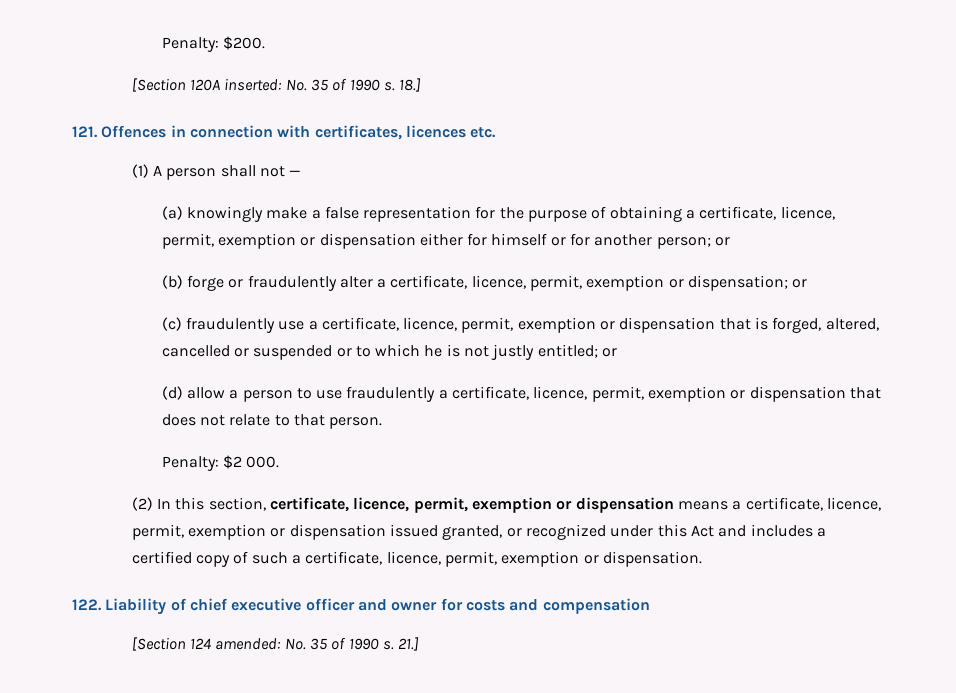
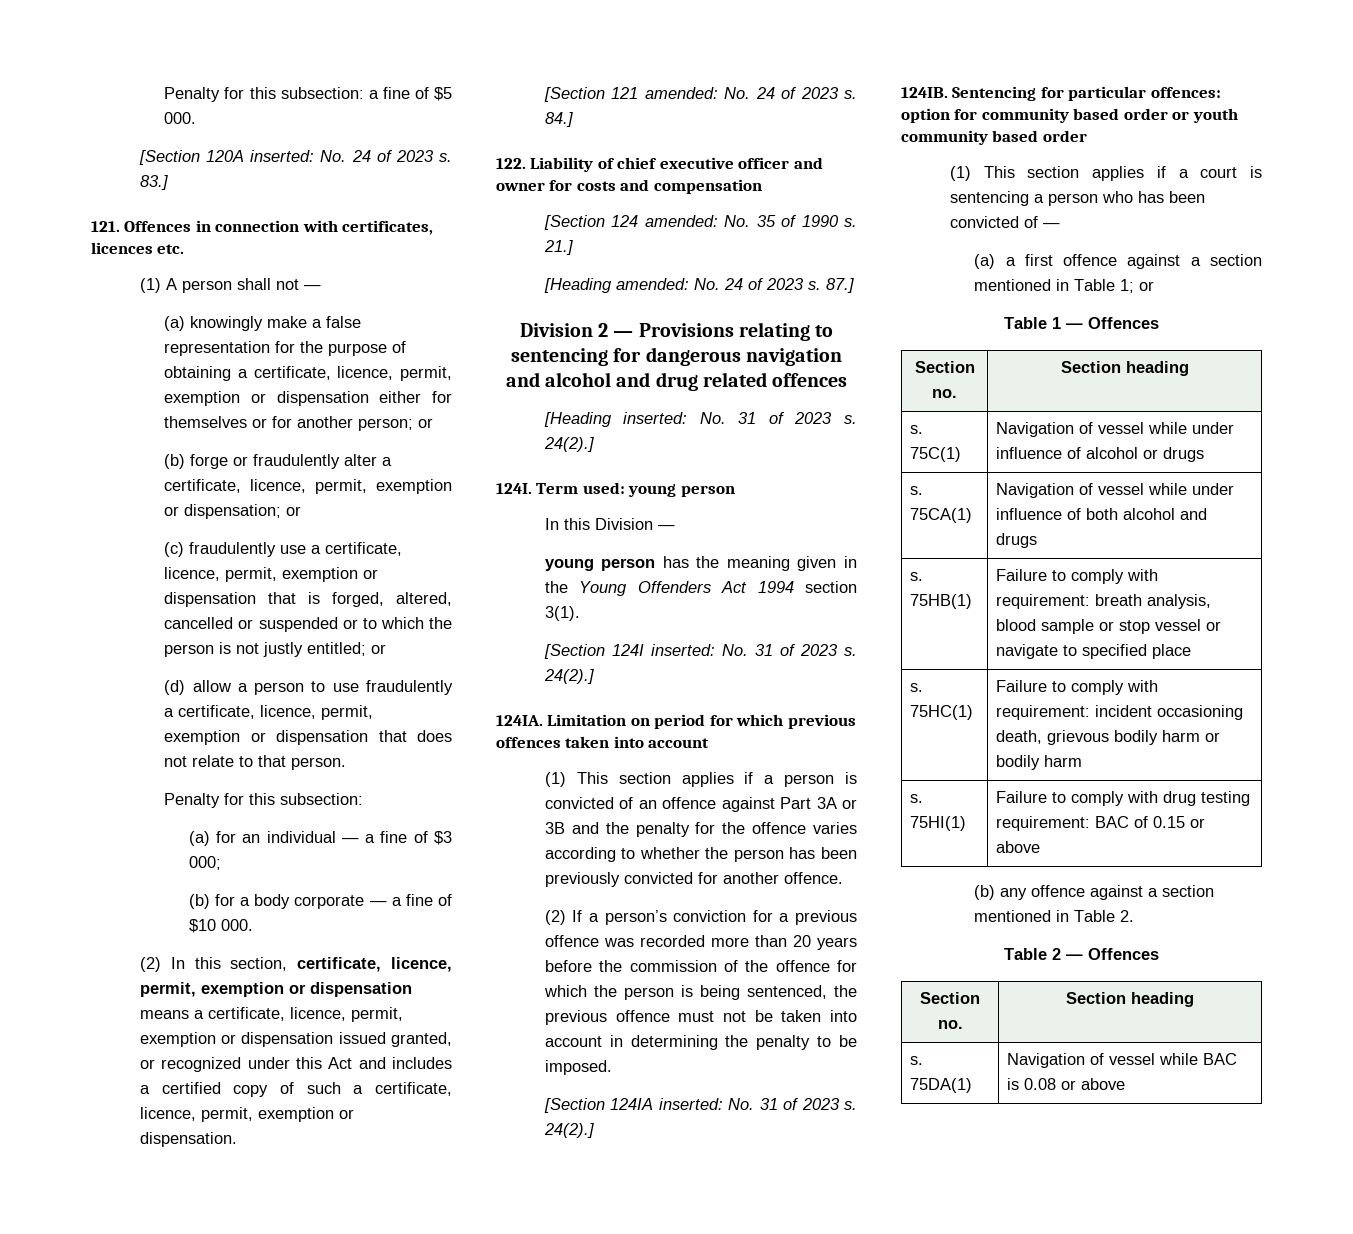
- Penalty: $200.
+ Penalty for this subsection: a fine of $5 000.
- [Section 120A inserted: No. 35 of 1990 s. 18.]
+ [Section 120A inserted: No. 24 of 2023 s. 83.]
- (a) knowingly make a false representation for the purpose of obtaining a certificate, licence, permit, exemption or dispensation either for himself or for another person; or
+ (a) knowingly make a false representation for the purpose of obtaining a certificate, licence, permit, exemption or dispensation either for themselves or for another person; or
- (c) fraudulently use a certificate, licence, permit, exemption or dispensation that is forged, altered, cancelled or suspended or to which he is not justly entitled; or
+ (c) fraudulently use a certificate, licence, permit, exemption or dispensation that is forged, altered, cancelled or suspended or to which the person is not justly entitled; or
  (d) allow a person to use fraudulently a certificate, licence, permit, exemption or dispensation that does not relate to that person.
- Penalty: $2 000.
+ Penalty for this subsection:
+ (a) for an individual — a fine of $3 000;
+ (b) for a body corporate — a fine of $10 000.
+ [Section 121 amended: No. 24 of 2023 s. 84.]
+ [Heading amended: No. 24 of 2023 s. 87.]
+ Division 2 — Provisions relating to sentencing for dangerous navigation and alcohol and drug related offences
+ [Heading inserted: No. 31 of 2023 s. 24(2).]
+ 124I. Term used: young person
+ In this Division —
+ young person has the meaning given in the Young Offenders Act 1994 section 3(1).
+ [Section 124I inserted: No. 31 of 2023 s. 24(2).]
+ 124IA. Limitation on period for which previous offences taken into account
+ (1) This section applies if a person is convicted of an offence against Part 3A or 3B and the penalty for the offence varies according to whether the person has been previously convicted for another offence.
+ (2) If a person’s conviction for a previous offence was recorded more than 20 years before the commission of the offence for which the person is being sentenced, the previous offence must not be taken into account in determining the penalty to be imposed.
+ [Section 124IA inserted: No. 31 of 2023 s. 24(2).]
+ 124IB. Sentencing for particular offences: option for community based order or youth community based order
+ (1) This section applies if a court is sentencing a person who has been convicted of —
+ (a) a first offence against a section mentioned in Table 1; or
+ Table 1 — Offences
+ Section no. | Section heading
+ s. 75C(1) | Navigation of vessel while under influence of alcohol or drugs
+ s. 75CA(1) | Navigation of vessel while under influence of both alcohol and drugs
+ s. 75HB(1) | Failure to comply with requirement: breath analysis, blood sample or stop vessel or navigate to specified place
+ s. 75HC(1) | Failure to comply with requirement: incident occasioning death, grievous bodily harm or bodily harm
+ s. 75HI(1) | Failure to comply with drug testing requirement: BAC of 0.15 or above
+ (b) any offence against a section mentioned in Table 2.
+ Table 2 — Offences
+ Section no. | Section heading
+ s. 75DA(1) | Navigation of vessel while BAC is 0.08 or above

